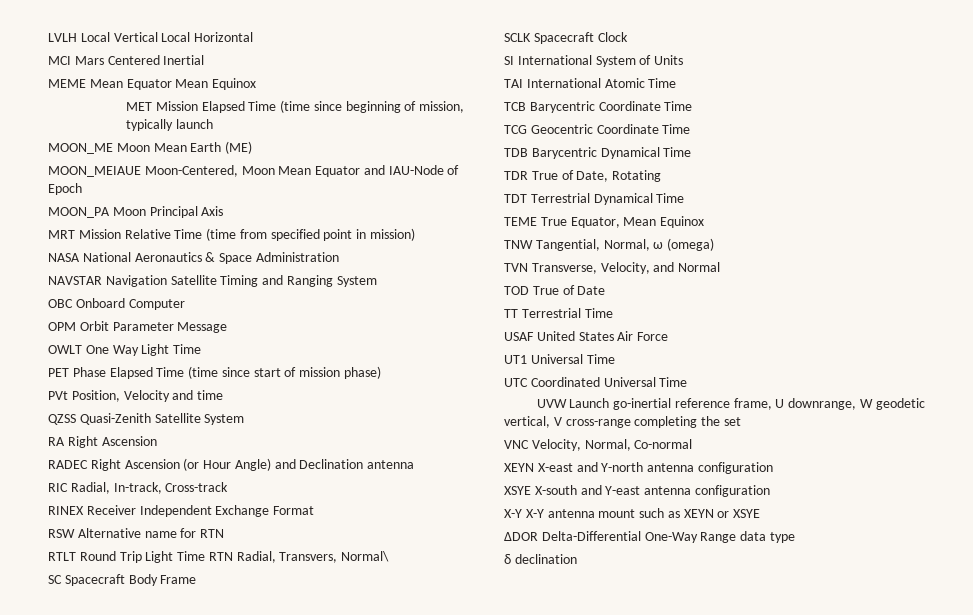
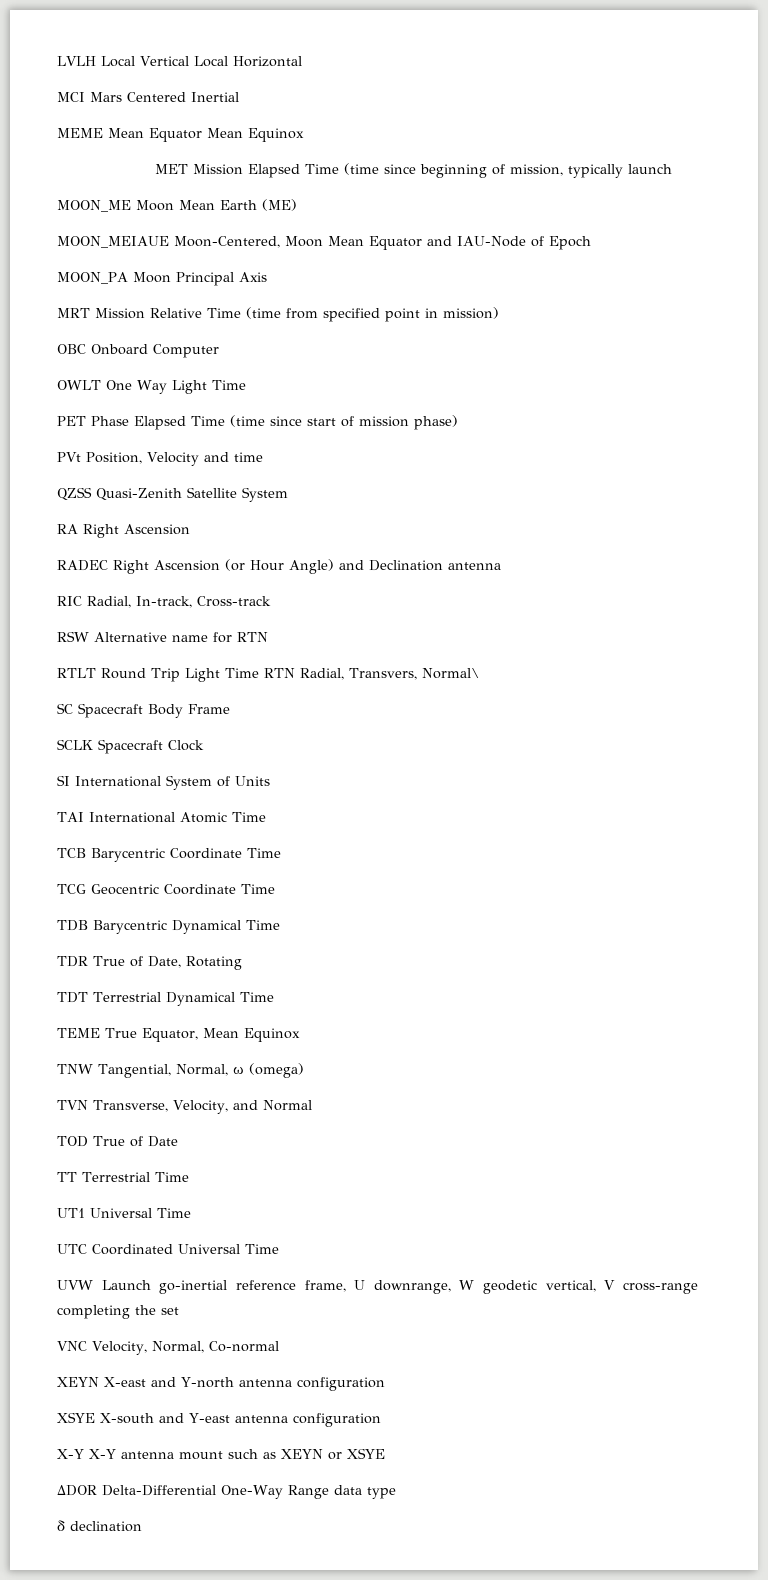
- NASA National Aeronautics & Space Administration
- NAVSTAR Navigation Satellite Timing and Ranging System
- OPM Orbit Parameter Message
- RINEX Receiver Independent Exchange Format
- USAF United States Air Force

